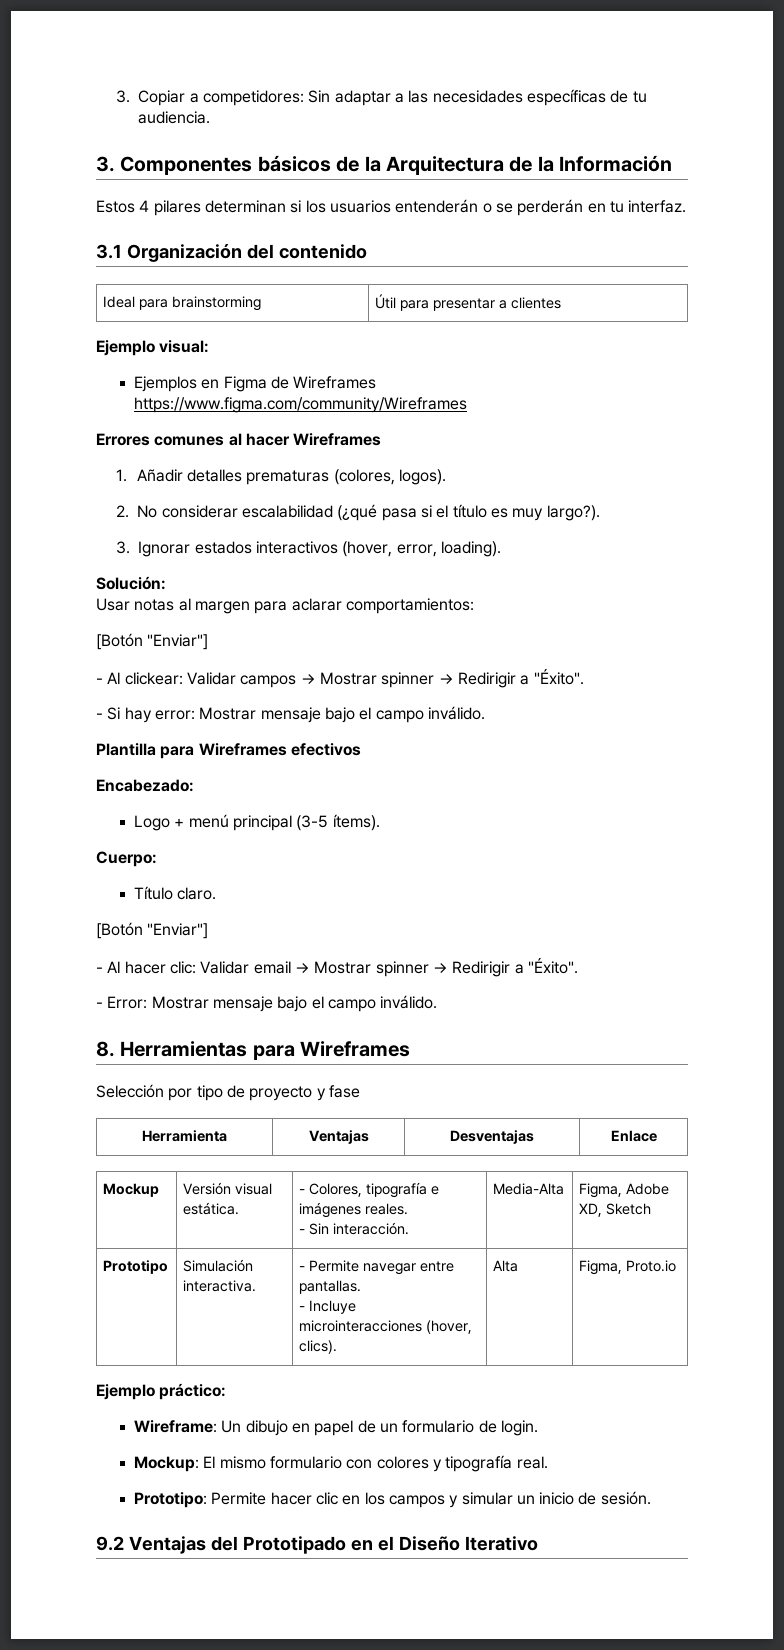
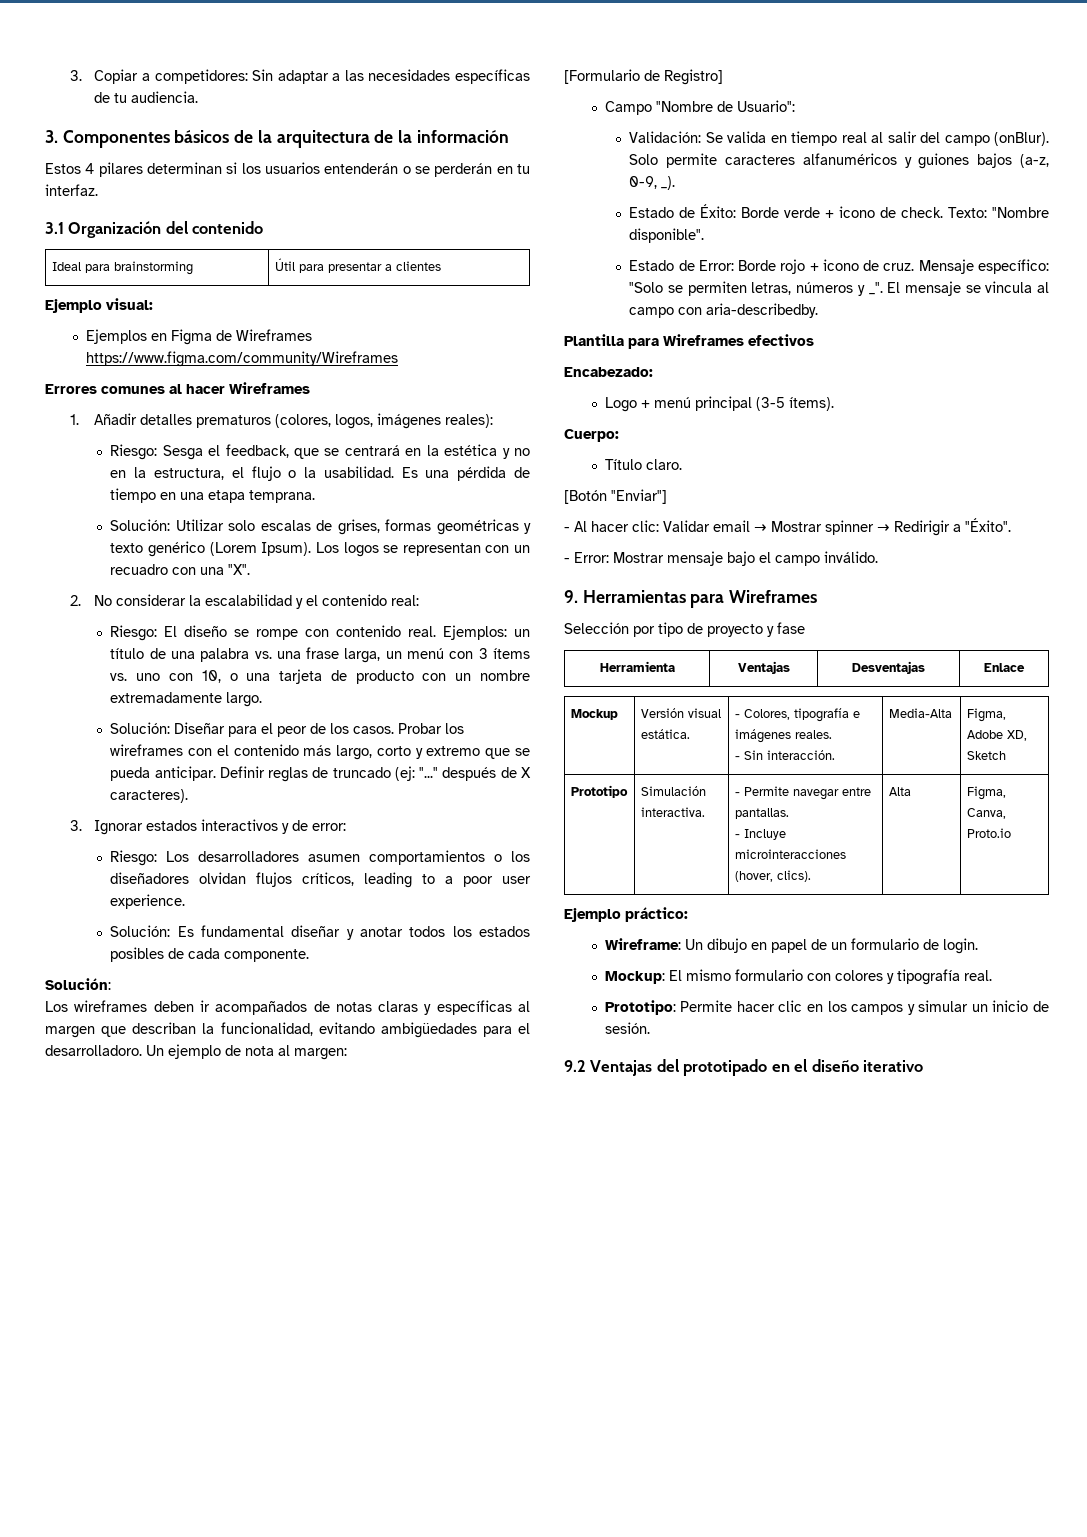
- 3. Componentes básicos de la Arquitectura de la Información
+ 3. Componentes básicos de la arquitectura de la información
- 1. Añadir detalles prematuras (colores, logos).
- 2. No considerar escalabilidad (¿qué pasa si el título es muy largo?).
- 3. Ignorar estados interactivos (hover, error, loading).
+ 1. Añadir detalles prematuros (colores, logos, imágenes reales):
+ Riesgo: Sesga el feedback, que se centrará en la estética y no en la estructura, el flujo o la usabilidad. Es una pérdida de tiempo en una etapa temprana.
+ Solución: Utilizar solo escalas de grises, formas geométricas y texto genérico (Lorem Ipsum). Los logos se representan con un recuadro con una "X".
+ 2. No considerar la escalabilidad y el contenido real:
+ Riesgo: El diseño se rompe con contenido real. Ejemplos: un título de una palabra vs. una frase larga, un menú con 3 ítems vs. uno con 10, o una tarjeta de producto con un nombre extremadamente largo.
+ Solución: Diseñar para el peor de los casos. Probar los wireframes con el contenido más largo, corto y extremo que se pueda anticipar. Definir reglas de truncado (ej: "..." después de X caracteres).
+ 3. Ignorar estados interactivos y de error:
+ Riesgo: Los desarrolladores asumen comportamientos o los diseñadores olvidan flujos críticos, leading to a poor user experience.
+ Solución: Es fundamental diseñar y anotar todos los estados posibles de cada componente.
  Solución:
- Usar notas al margen para aclarar comportamientos:
- [Botón "Enviar"]
- - Al clickear: Validar campos → Mostrar spinner → Redirigir a "Éxito".
- - Si hay error: Mostrar mensaje bajo el campo inválido.
+ Los wireframes deben ir acompañados de notas claras y específicas al margen que describan la funcionalidad, evitando ambigüedades para el desarrolladoro. Un ejemplo de nota al margen:
+ [Formulario de Registro]
+ Campo "Nombre de Usuario":
+ Validación: Se valida en tiempo real al salir del campo (onBlur). Solo permite caracteres alfanuméricos y guiones bajos (a-z, 0-9, _).
+ Estado de Éxito: Borde verde + icono de check. Texto: "Nombre disponible".
+ Estado de Error: Borde rojo + icono de cruz. Mensaje específico: "Solo se permiten letras, números y _". El mensaje se vincula al campo con aria-describedby.
- 8. Herramientas para Wireframes
+ 9. Herramientas para Wireframes
  Prototipo | Simulación interactiva. | - Permite navegar entre pantallas.
- - Incluye microinteracciones (hover, clics). | Alta | Figma, Proto.io
+ - Incluye microinteracciones (hover, clics). | Alta | Figma, Canva, Proto.io
- 9.2 Ventajas del Prototipado en el Diseño Iterativo
+ 9.2 Ventajas del prototipado en el diseño iterativo

